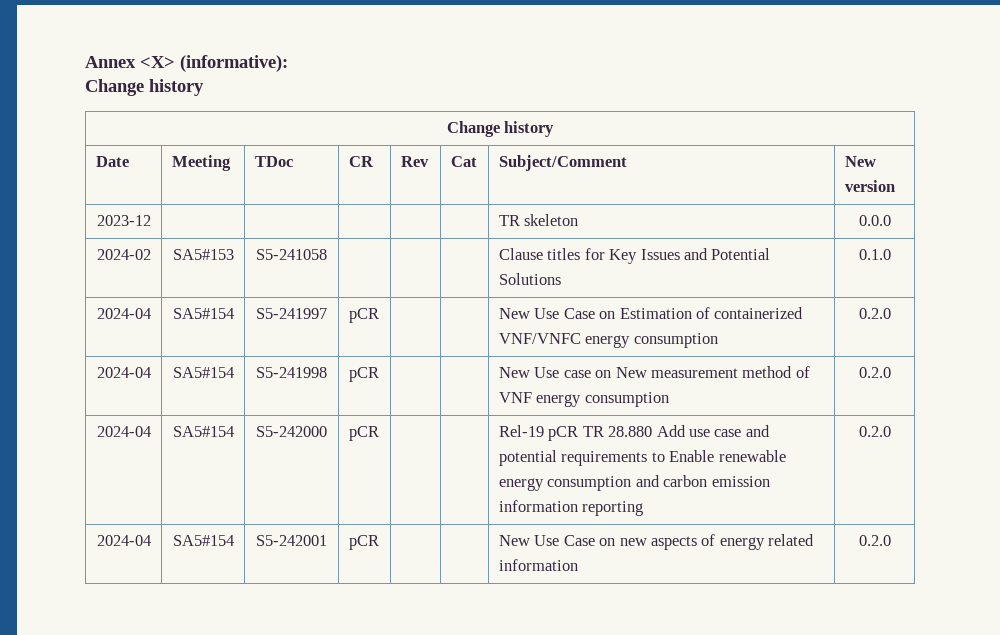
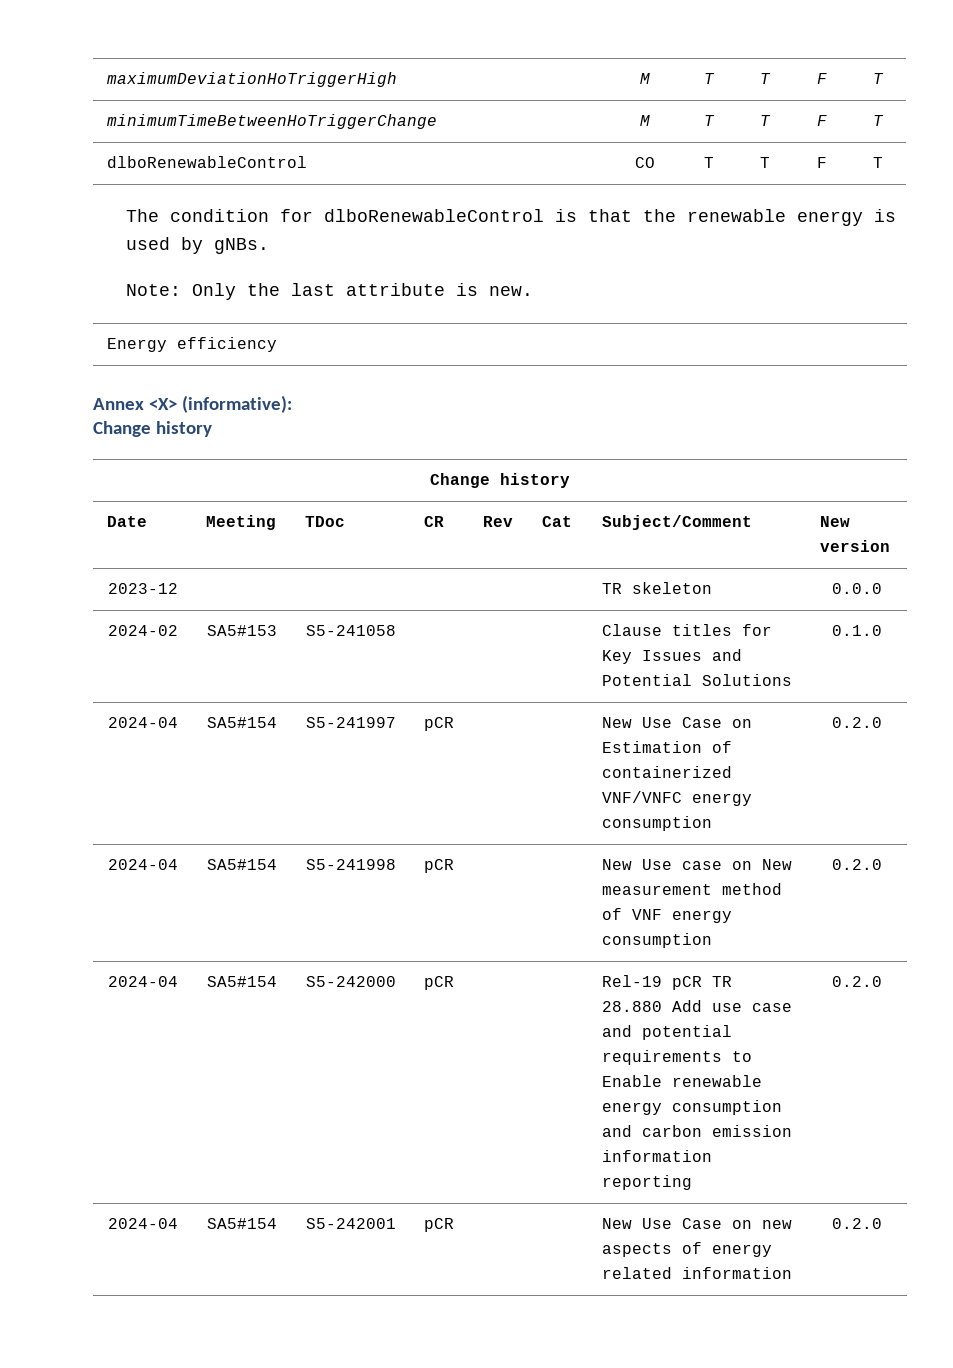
+ maximumDeviationHoTriggerHigh | M | T | T | F | T
+ minimumTimeBetweenHoTriggerChange | M | T | T | F | T
+ dlboRenewableControl | CO | T | T | F | T
+ The condition for dlboRenewableControl is that the renewable energy is used by gNBs.
+ Note: Only the last attribute is new.
+ Energy efficiency

